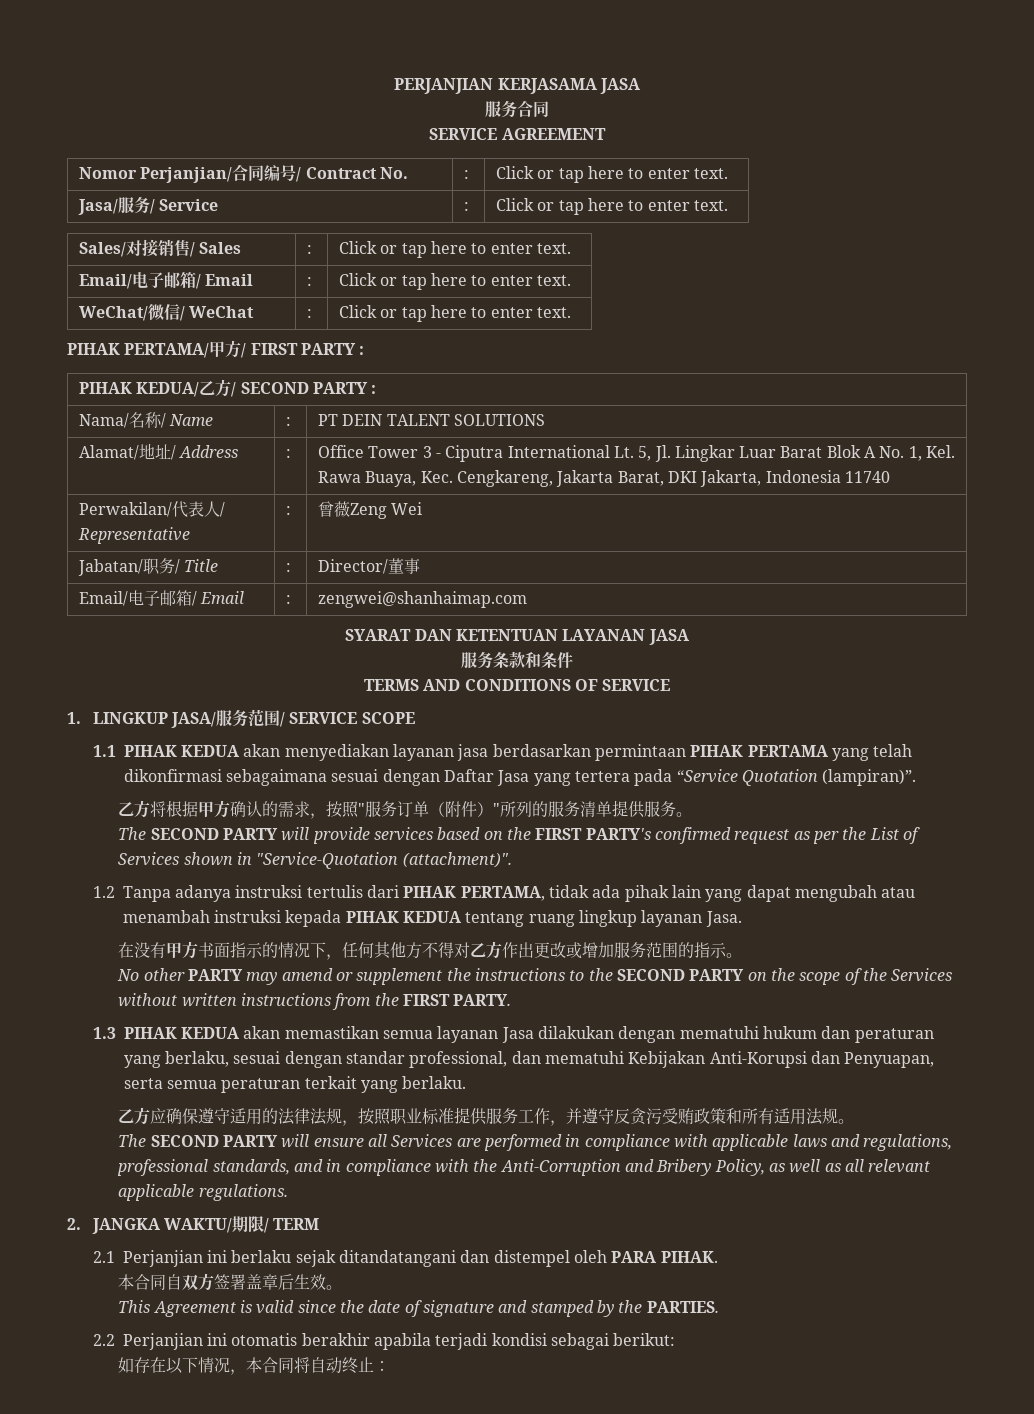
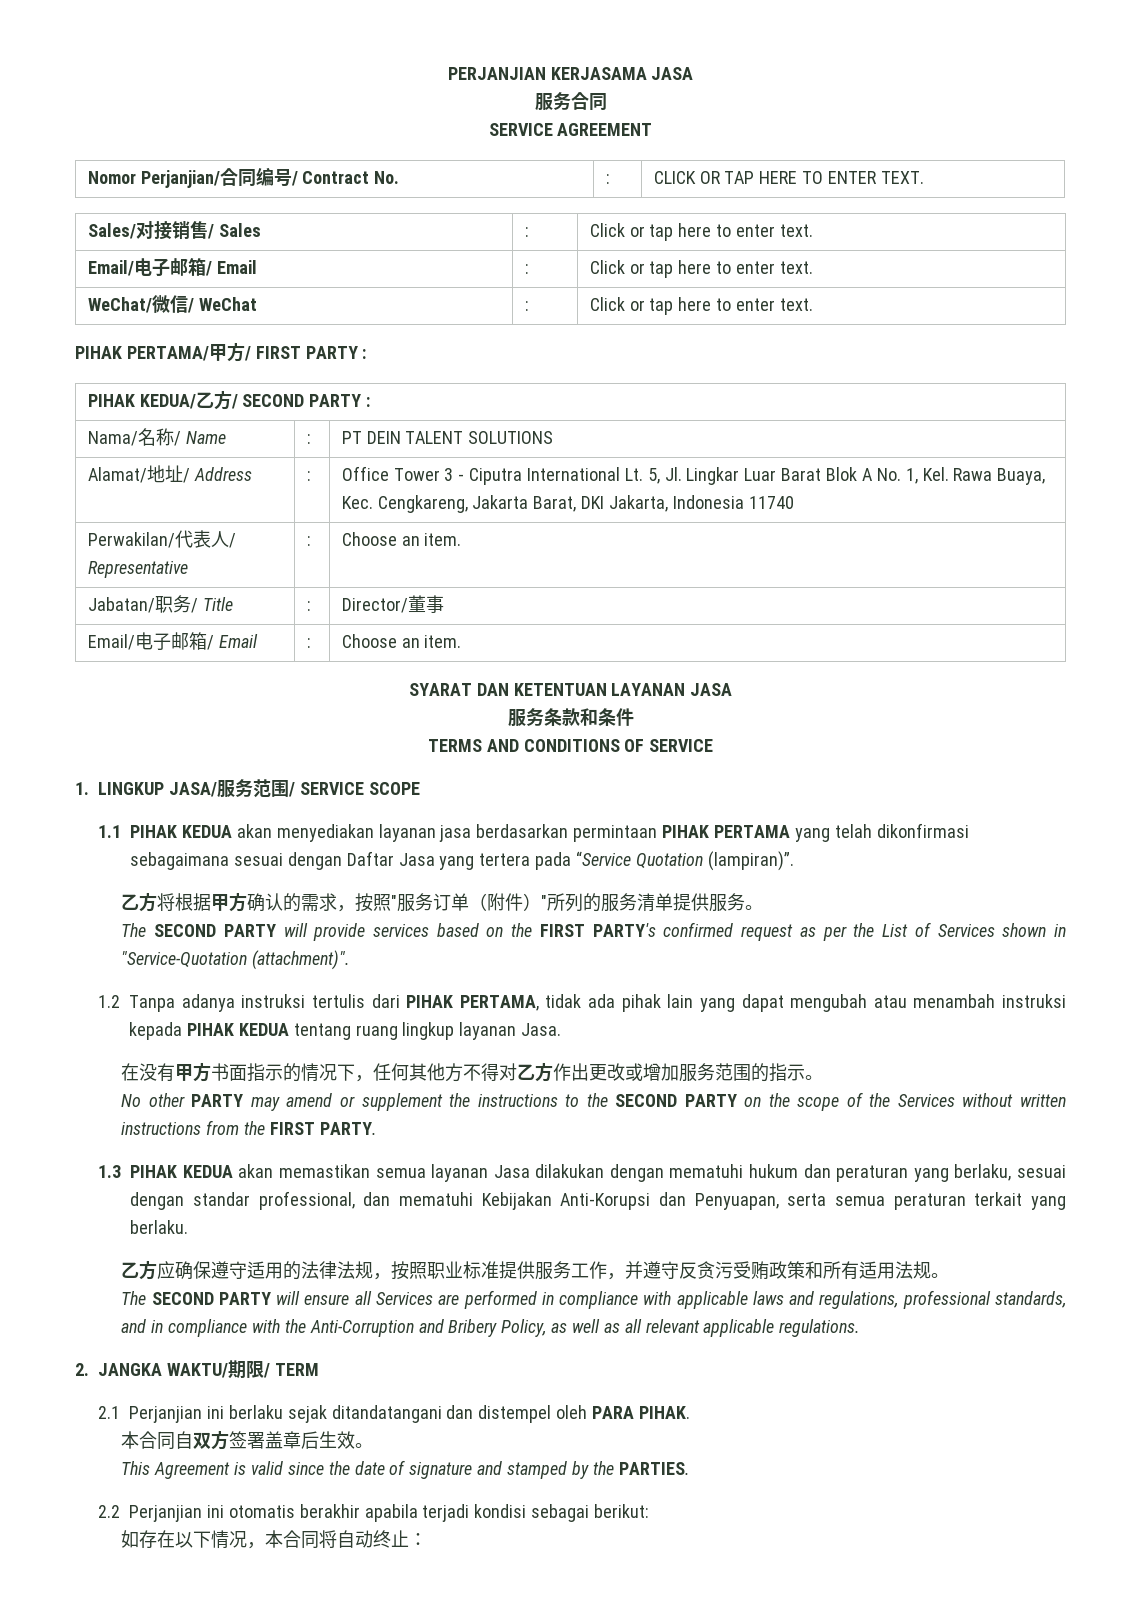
- Nomor Perjanjian/合同编号/ Contract No. | : | Click or tap here to enter text.
- Jasa/服务/ Service | : | Click or tap here to enter text.
+ Nomor Perjanjian/合同编号/ Contract No. | : | CLICK OR TAP HERE TO ENTER TEXT.
- Perwakilan/代表人/ Representative | : | 曾薇Zeng Wei
+ Perwakilan/代表人/ Representative | : | Choose an item.
- Email/电子邮箱/ Email | : | zengwei@shanhaimap.com
+ Email/电子邮箱/ Email | : | Choose an item.

